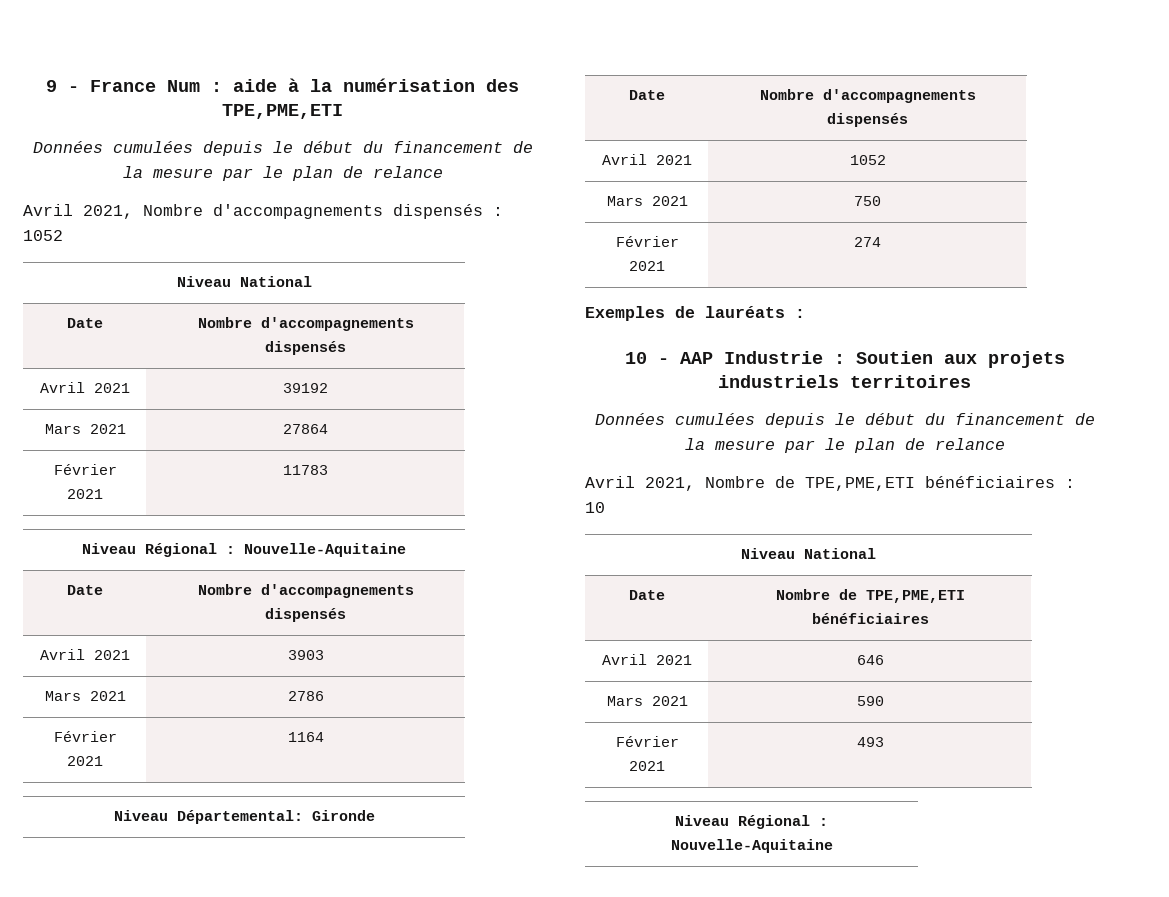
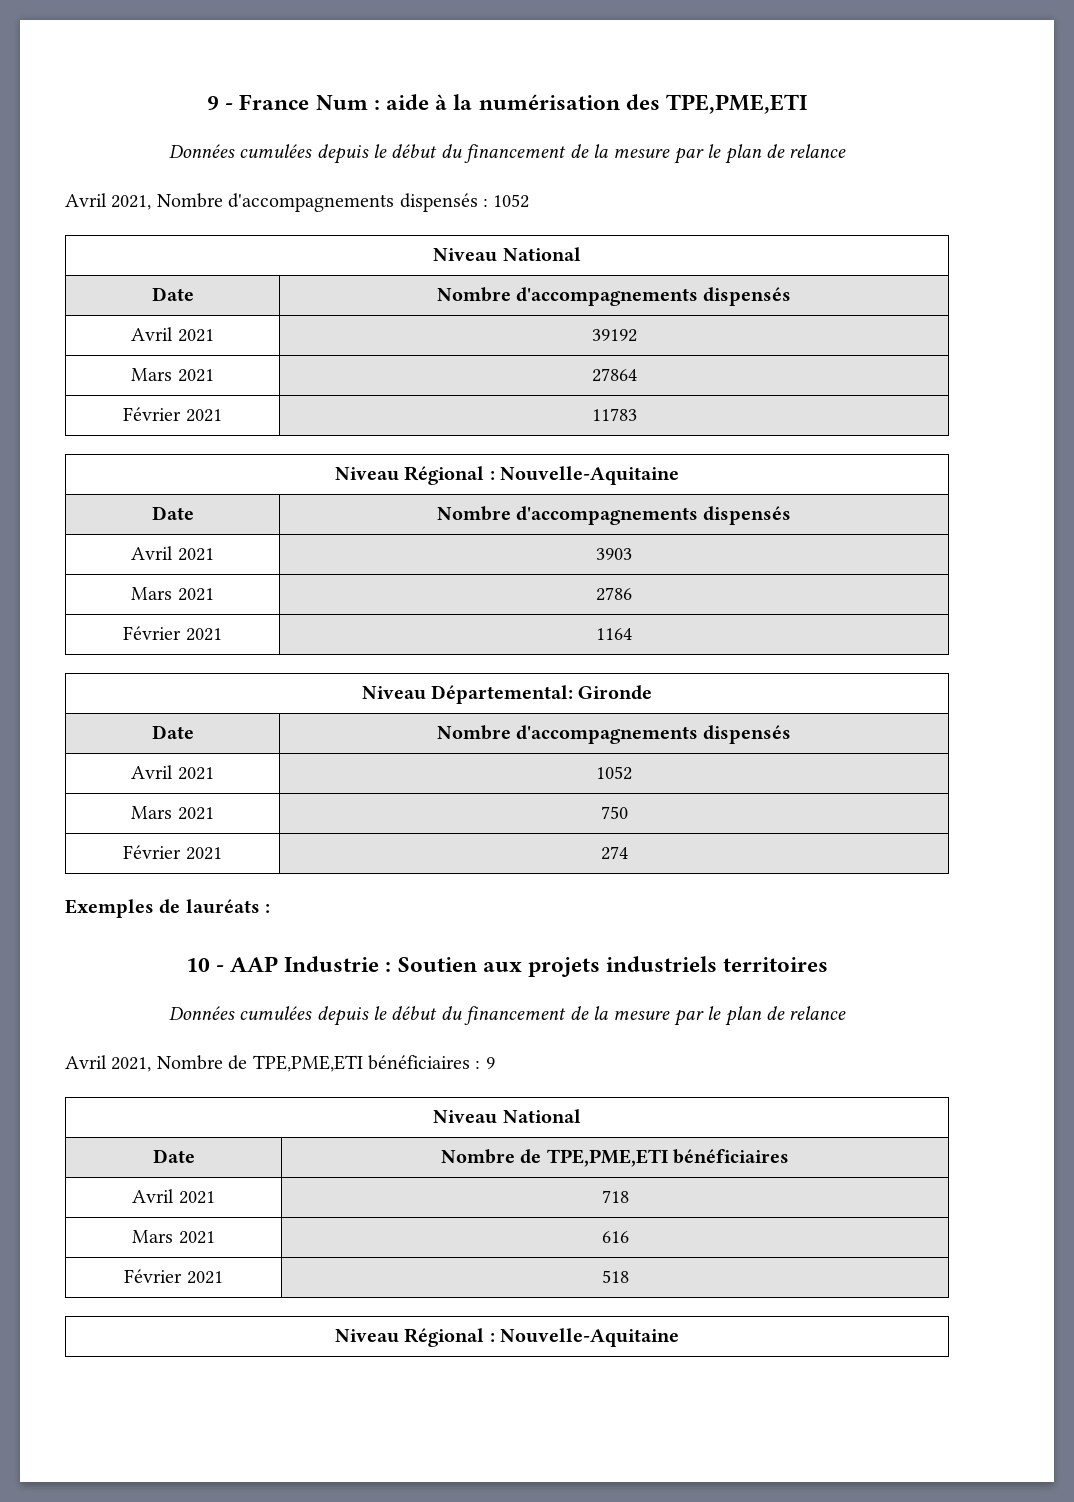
- Avril 2021, Nombre de TPE,PME,ETI bénéficiaires : 10
+ Avril 2021, Nombre de TPE,PME,ETI bénéficiaires : 9
- Avril 2021 | 646
- Mars 2021 | 590
- Février 2021 | 493
+ Avril 2021 | 718
+ Mars 2021 | 616
+ Février 2021 | 518

